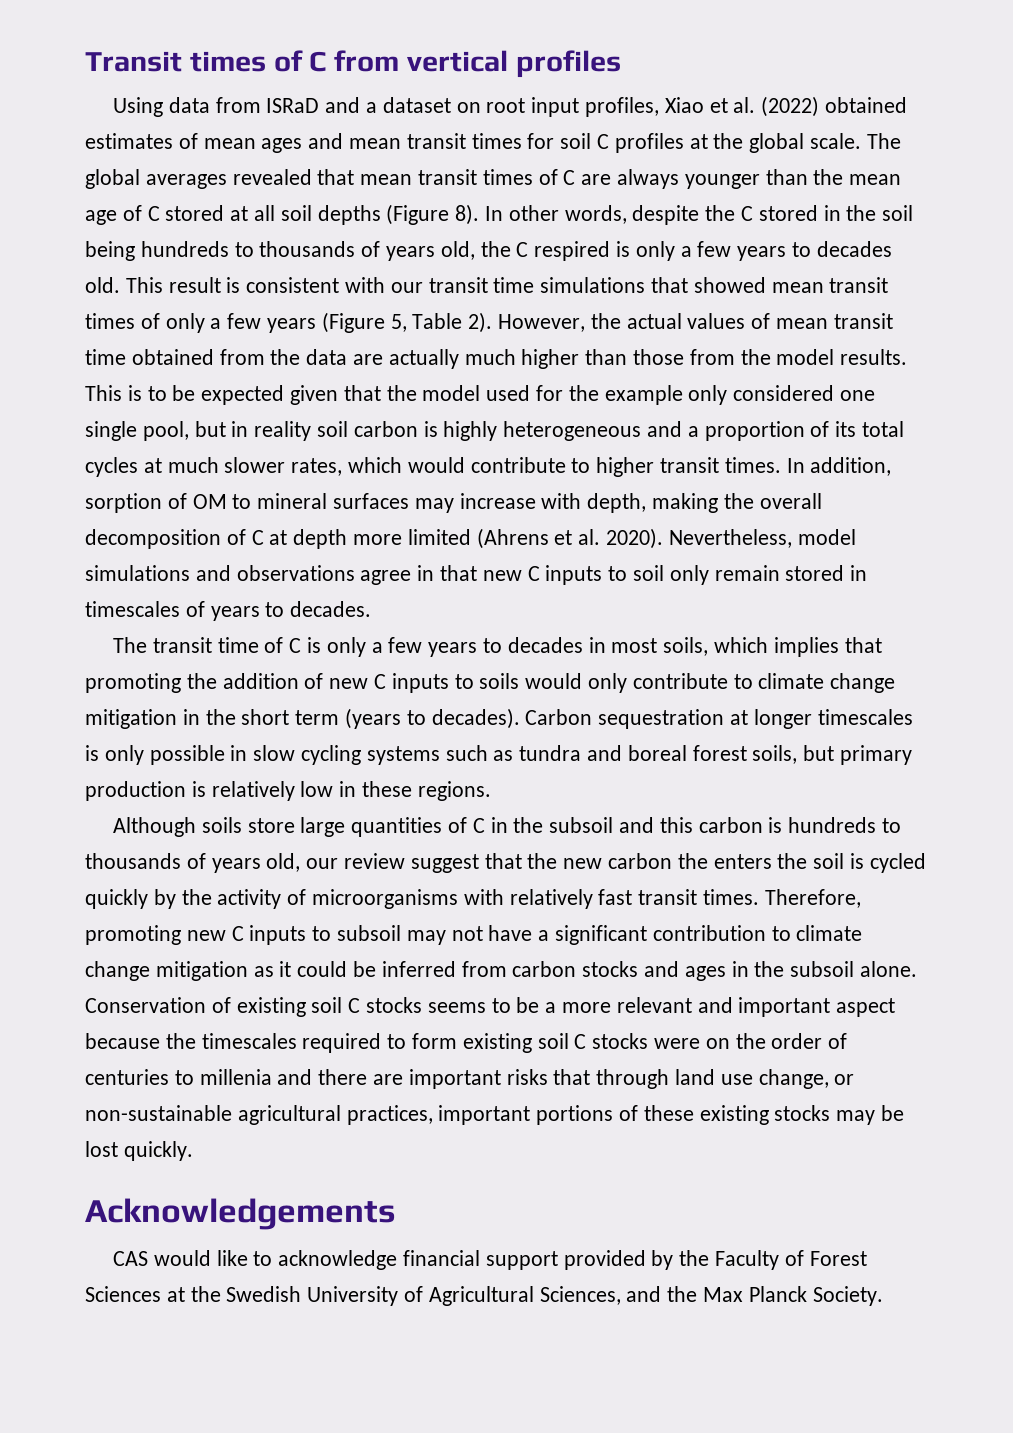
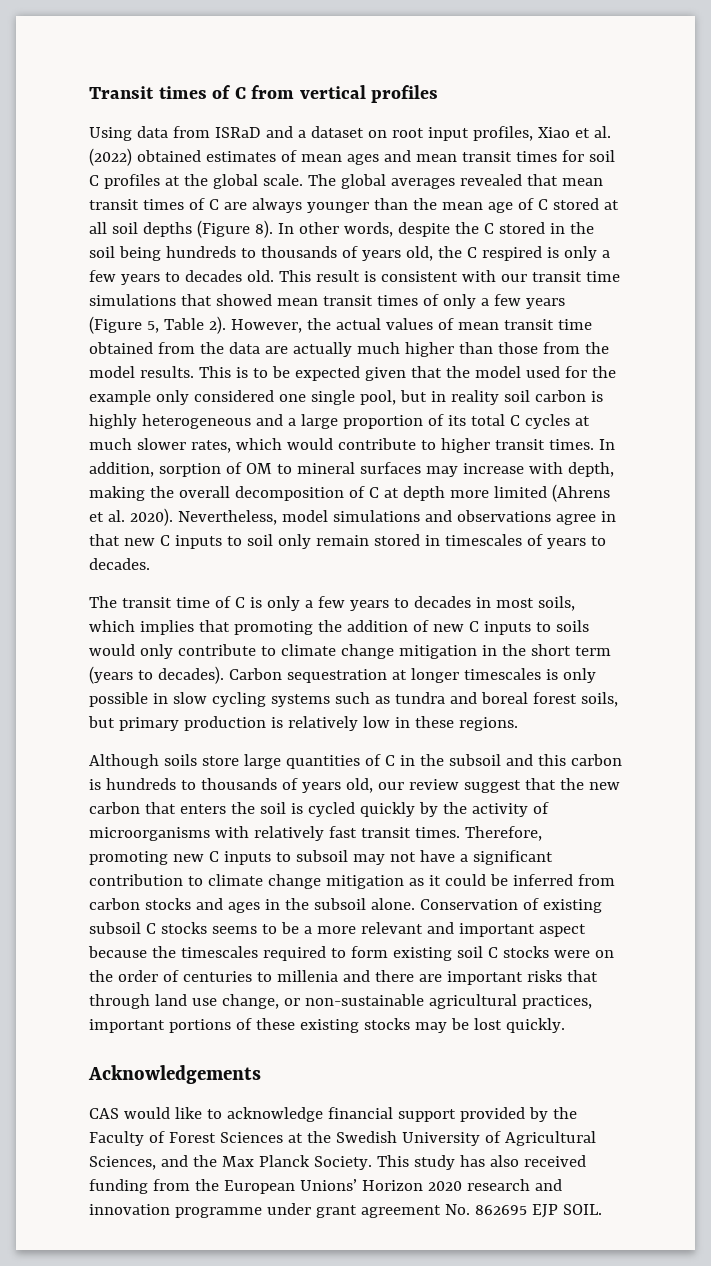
- This is to be expected given that the model used for the example only considered one single pool, but in reality soil carbon is highly heterogeneous and a proportion of its total cycles at much slower rates, which would contribute to higher transit times.
+ This is to be expected given that the model used for the example only considered one single pool, but in reality soil carbon is highly heterogeneous and a large proportion of its total C cycles at much slower rates, which would contribute to higher transit times.
- Although soils store large quantities of C in the subsoil and this carbon is hundreds to thousands of years old, our review suggest that the new carbon the enters the soil is cycled quickly by the activity of microorganisms with relatively fast transit times.
+ Although soils store large quantities of C in the subsoil and this carbon is hundreds to thousands of years old, our review suggest that the new carbon that enters the soil is cycled quickly by the activity of microorganisms with relatively fast transit times.
- Conservation of existing soil C stocks seems to be a more relevant and important aspect because the timescales required to form existing soil C stocks were on the order of centuries to millenia and there are important risks that through land use change, or non-sustainable agricultural practices, important portions of these existing stocks may be lost quickly.
+ Conservation of existing subsoil C stocks seems to be a more relevant and important aspect because the timescales required to form existing soil C stocks were on the order of centuries to millenia and there are important risks that through land use change, or non-sustainable agricultural practices, important portions of these existing stocks may be lost quickly.
+ This study has also received funding from the European Unions’ Horizon 2020 research and innovation programme under grant agreement No. 862695 EJP SOIL.

